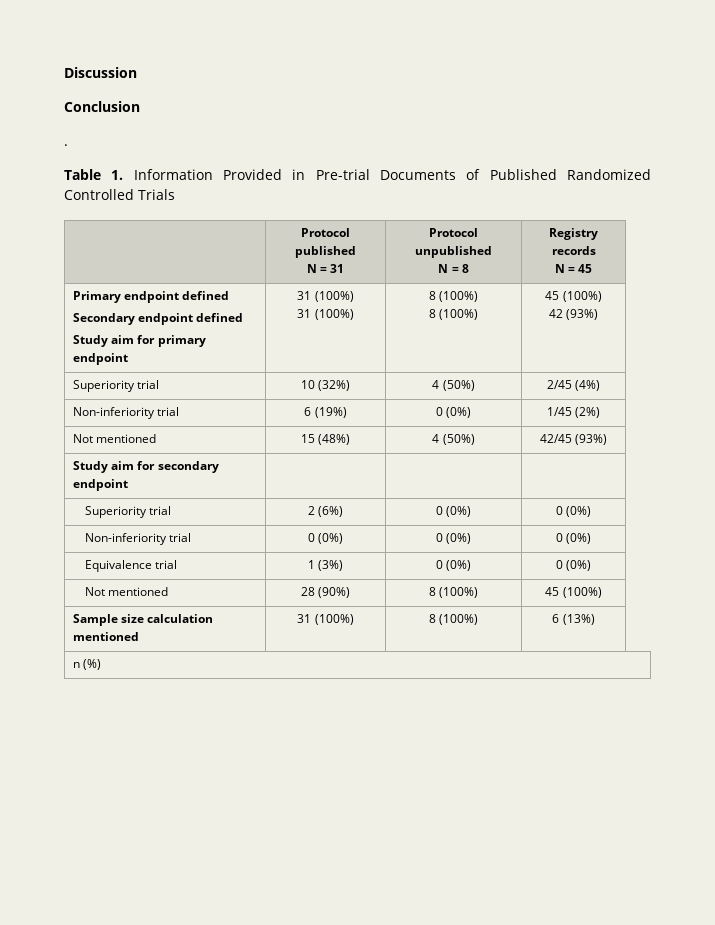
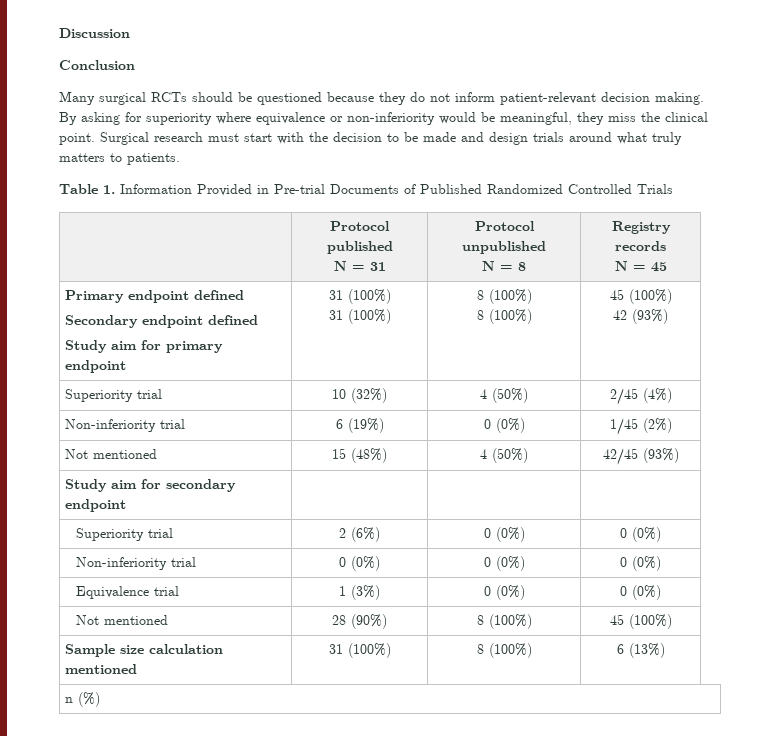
- .
+ Many surgical RCTs should be questioned because they do not inform patient-relevant decision making. By asking for superiority where equivalence or non-inferiority would be meaningful, they miss the clinical point. Surgical research must start with the decision to be made and design trials around what truly matters to patients.

